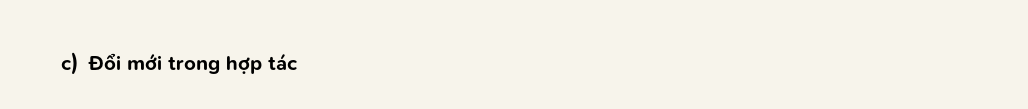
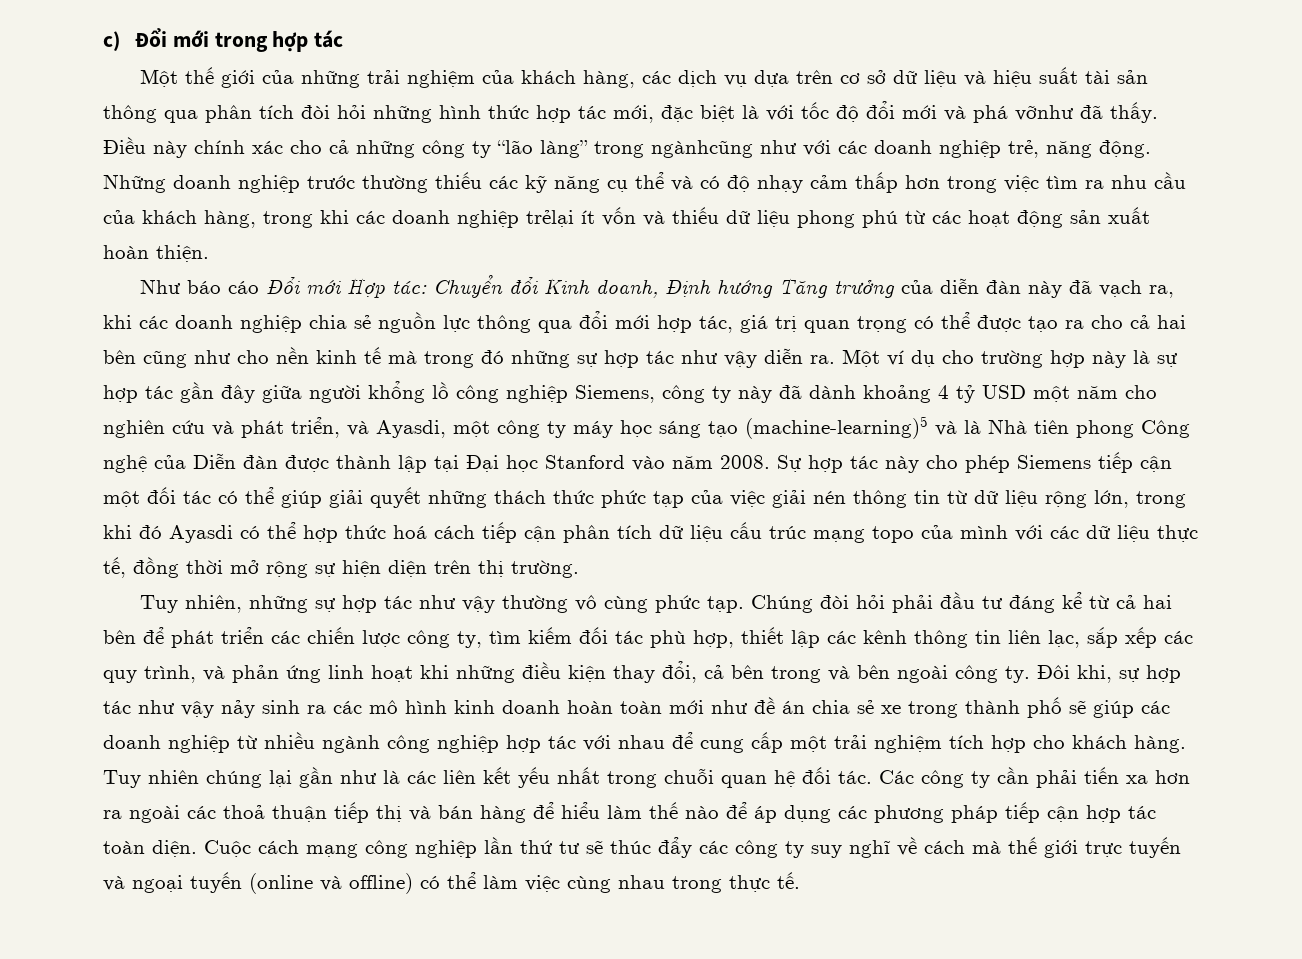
+ Một thế giới của những trải nghiệm của khách hàng, các dịch vụ dựa trên cơ sở dữ liệu và hiệu suất tài sản thông qua phân tích đòi hỏi những hình thức hợp tác mới, đặc biệt là với tốc độ đổi mới và phá vỡnhư đã thấy. Điều này chính xác cho cả những công ty “lão làng” trong ngànhcũng như với các doanh nghiệp trẻ, năng động. Những doanh nghiệp trước thường thiếu các kỹ năng cụ thể và có độ nhạy cảm thấp hơn trong việc tìm ra nhu cầu của khách hàng, trong khi các doanh nghiệp trẻlại ít vốn và thiếu dữ liệu phong phú từ các hoạt động sản xuất hoàn thiện.
+ Như báo cáo Đổi mới Hợp tác: Chuyển đổi Kinh doanh, Định hướng Tăng trưởng của diễn đàn này đã vạch ra, khi các doanh nghiệp chia sẻ nguồn lực thông qua đổi mới hợp tác, giá trị quan trọng có thể được tạo ra cho cả hai bên cũng như cho nền kinh tế mà trong đó những sự hợp tác như vậy diễn ra. Một ví dụ cho trường hợp này là sự hợp tác gần đây giữa người khổng lồ công nghiệp Siemens, công ty này đã dành khoảng 4 tỷ USD một năm cho nghiên cứu và phát triển, và Ayasdi, một công ty máy học sáng tạo (machine-learning)5 và là Nhà tiên phong Công nghệ của Diễn đàn được thành lập tại Đại học Stanford vào năm 2008. Sự hợp tác này cho phép Siemens tiếp cận một đối tác có thể giúp giải quyết những thách thức phức tạp của việc giải nén thông tin từ dữ liệu rộng lớn, trong khi đó Ayasdi có thể hợp thức hoá cách tiếp cận phân tích dữ liệu cấu trúc mạng topo của mình với các dữ liệu thực tế, đồng thời mở rộng sự hiện diện trên thị trường.
+ Tuy nhiên, những sự hợp tác như vậy thường vô cùng phức tạp. Chúng đòi hỏi phải đầu tư đáng kể từ cả hai bên để phát triển các chiến lược công ty, tìm kiếm đối tác phù hợp, thiết lập các kênh thông tin liên lạc, sắp xếp các quy trình, và phản ứng linh hoạt khi những điều kiện thay đổi, cả bên trong và bên ngoài công ty. Đôi khi, sự hợp tác như vậy nảy sinh ra các mô hình kinh doanh hoàn toàn mới như đề án chia sẻ xe trong thành phố sẽ giúp các doanh nghiệp từ nhiều ngành công nghiệp hợp tác với nhau để cung cấp một trải nghiệm tích hợp cho khách hàng. Tuy nhiên chúng lại gần như là các liên kết yếu nhất trong chuỗi quan hệ đối tác. Các công ty cần phải tiến xa hơn ra ngoài các thoả thuận tiếp thị và bán hàng để hiểu làm thế nào để áp dụng các phương pháp tiếp cận hợp tác toàn diện. Cuộc cách mạng công nghiệp lần thứ tư sẽ thúc đẩy các công ty suy nghĩ về cách mà thế giới trực tuyến và ngoại tuyến (online và offline) có thể làm việc cùng nhau trong thực tế.

